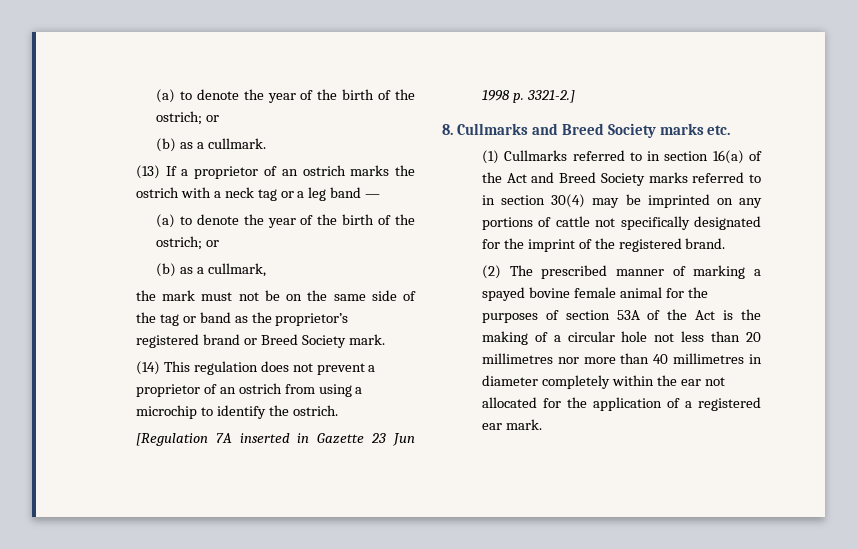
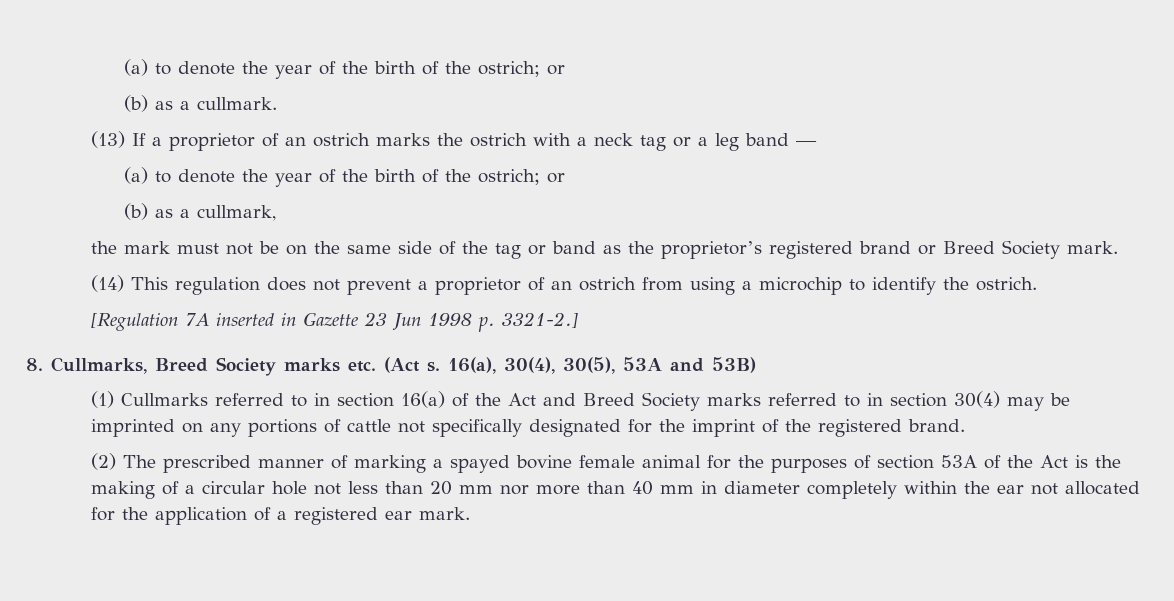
- 8. Cullmarks and Breed Society marks etc.
+ 8. Cullmarks, Breed Society marks etc. (Act s. 16(a), 30(4), 30(5), 53A and 53B)
- (2) The prescribed manner of marking a spayed bovine female animal for the purposes of section 53A of the Act is the making of a circular hole not less than 20 millimetres nor more than 40 millimetres in diameter completely within the ear not allocated for the application of a registered ear mark.
+ (2) The prescribed manner of marking a spayed bovine female animal for the purposes of section 53A of the Act is the making of a circular hole not less than 20 mm nor more than 40 mm in diameter completely within the ear not allocated for the application of a registered ear mark.

